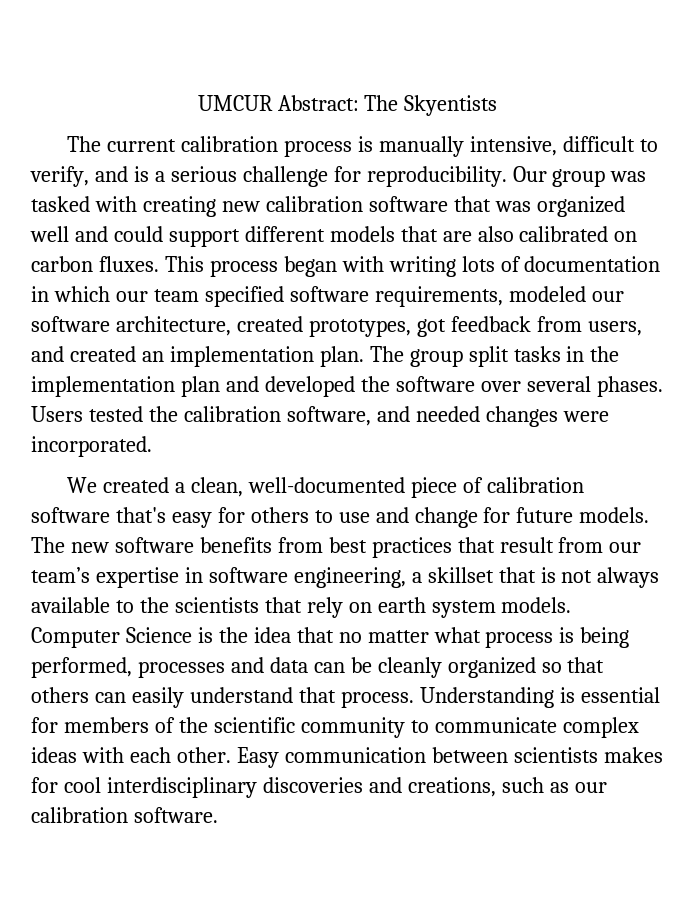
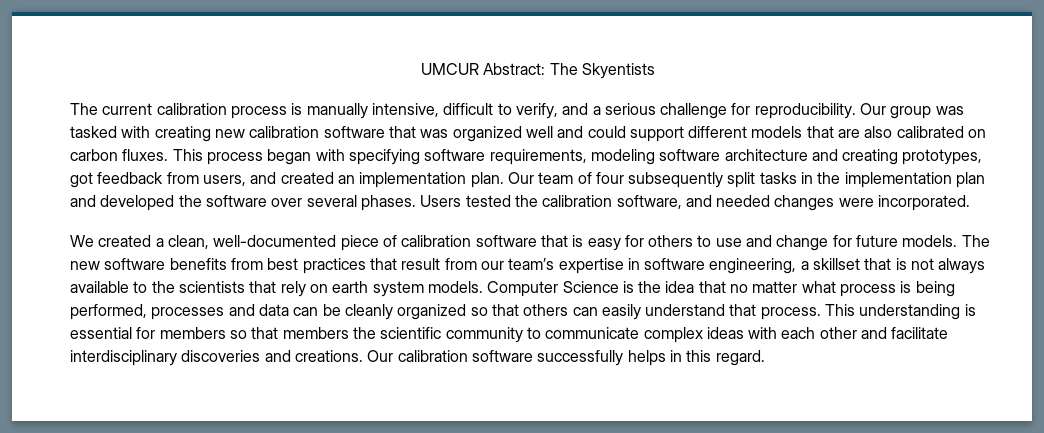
- The current calibration process is manually intensive, difficult to verify, and is a serious challenge for reproducibility.
+ The current calibration process is manually intensive, difficult to verify, and a serious challenge for reproducibility.
- This process began with writing lots of documentation in which our team specified software requirements, modeled our software architecture, created prototypes, got feedback from users, and created an implementation plan.
+ This process began with specifying software requirements, modeling software architecture and creating prototypes, got feedback from users, and created an implementation plan.
- The group split tasks in the implementation plan and developed the software over several phases.
+ Our team of four subsequently split tasks in the implementation plan and developed the software over several phases.
- We created a clean, well-documented piece of calibration software that's easy for others to use and change for future models.
+ We created a clean, well-documented piece of calibration software that is easy for others to use and change for future models.
- Understanding is essential for members of the scientific community to communicate complex ideas with each other. Easy communication between scientists makes for cool interdisciplinary discoveries and creations, such as our calibration software.
+ This understanding is essential for members so that members the scientific community to communicate complex ideas with each other and facilitate interdisciplinary discoveries and creations. Our calibration software successfully helps in this regard.

